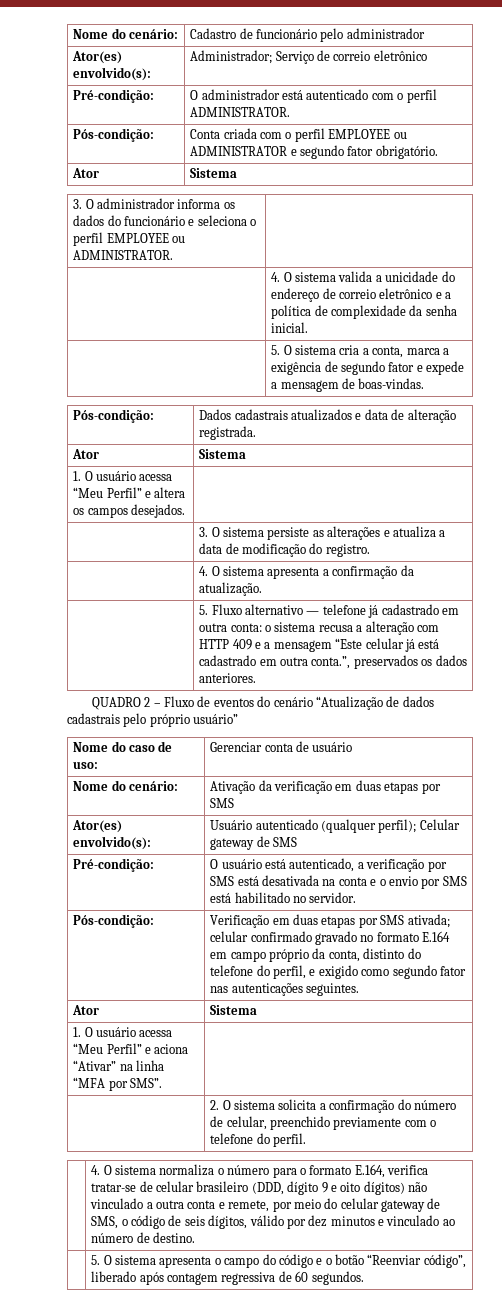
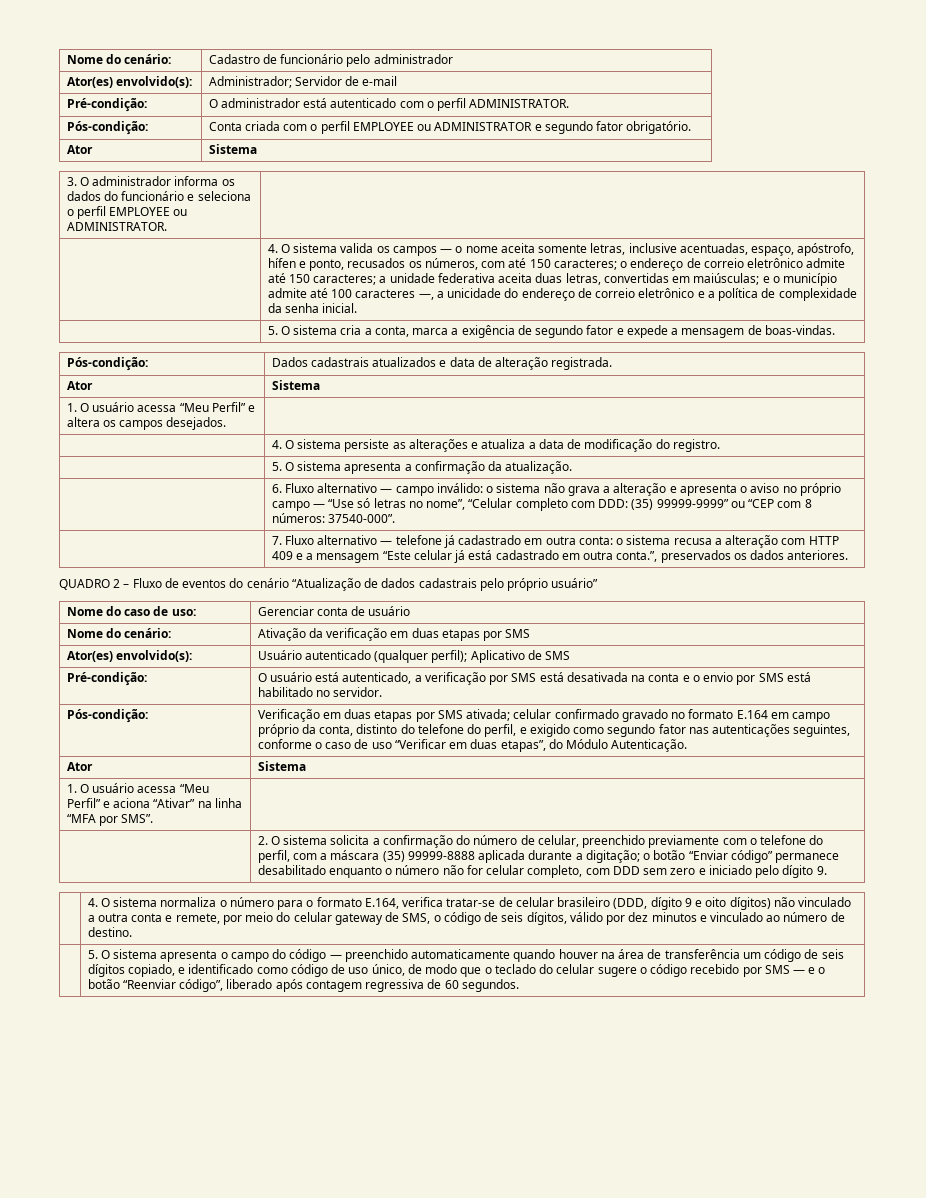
- Ator(es) envolvido(s): | Administrador; Serviço de correio eletrônico
+ Ator(es) envolvido(s): | Administrador; Servidor de e-mail
- 4. O sistema valida a unicidade do endereço de correio eletrônico e a política de complexidade da senha inicial.
+ 4. O sistema valida os campos — o nome aceita somente letras, inclusive acentuadas, espaço, apóstrofo, hífen e ponto, recusados os números, com até 150 caracteres; o endereço de correio eletrônico admite até 150 caracteres; a unidade federativa aceita duas letras, convertidas em maiúsculas; e o município admite até 100 caracteres —, a unicidade do endereço de correio eletrônico e a política de complexidade da senha inicial.
- | 3. O sistema persiste as alterações e atualiza a data de modificação do registro.
+ | 4. O sistema persiste as alterações e atualiza a data de modificação do registro.
- | 4. O sistema apresenta a confirmação da atualização.
+ | 5. O sistema apresenta a confirmação da atualização.
- | 5. Fluxo alternativo — telefone já cadastrado em outra conta: o sistema recusa a alteração com HTTP 409 e a mensagem “Este celular já está cadastrado em outra conta.”, preservados os dados anteriores.
+ | 6. Fluxo alternativo — campo inválido: o sistema não grava a alteração e apresenta o aviso no próprio campo — “Use só letras no nome”, “Celular completo com DDD: (35) 99999-9999” ou “CEP com 8 números: 37540-000”.
+ | 7. Fluxo alternativo — telefone já cadastrado em outra conta: o sistema recusa a alteração com HTTP 409 e a mensagem “Este celular já está cadastrado em outra conta.”, preservados os dados anteriores.
- Ator(es) envolvido(s): | Usuário autenticado (qualquer perfil); Celular gateway de SMS
+ Ator(es) envolvido(s): | Usuário autenticado (qualquer perfil); Aplicativo de SMS
- Verificação em duas etapas por SMS ativada; celular confirmado gravado no formato E.164 em campo próprio da conta, distinto do telefone do perfil, e exigido como segundo fator nas autenticações seguintes.
+ Verificação em duas etapas por SMS ativada; celular confirmado gravado no formato E.164 em campo próprio da conta, distinto do telefone do perfil, e exigido como segundo fator nas autenticações seguintes, conforme o caso de uso “Verificar em duas etapas”, do Módulo Autenticação.
- 2. O sistema solicita a confirmação do número de celular, preenchido previamente com o telefone do perfil.
+ 2. O sistema solicita a confirmação do número de celular, preenchido previamente com o telefone do perfil, com a máscara (35) 99999-8888 aplicada durante a digitação; o botão “Enviar código” permanece desabilitado enquanto o número não for celular completo, com DDD sem zero e iniciado pelo dígito 9.
- 5. O sistema apresenta o campo do código e o botão “Reenviar código”, liberado após contagem regressiva de 60 segundos.
+ 5. O sistema apresenta o campo do código — preenchido automaticamente quando houver na área de transferência um código de seis dígitos copiado, e identificado como código de uso único, de modo que o teclado do celular sugere o código recebido por SMS — e o botão “Reenviar código”, liberado após contagem regressiva de 60 segundos.

